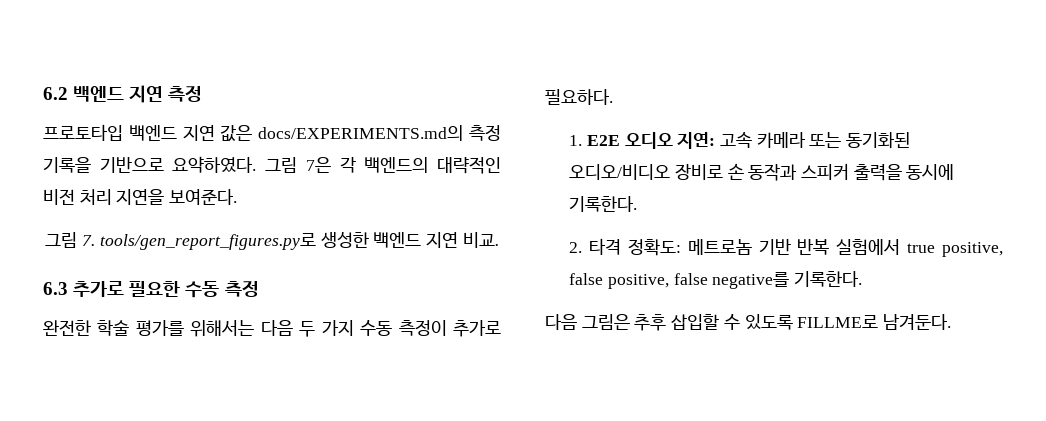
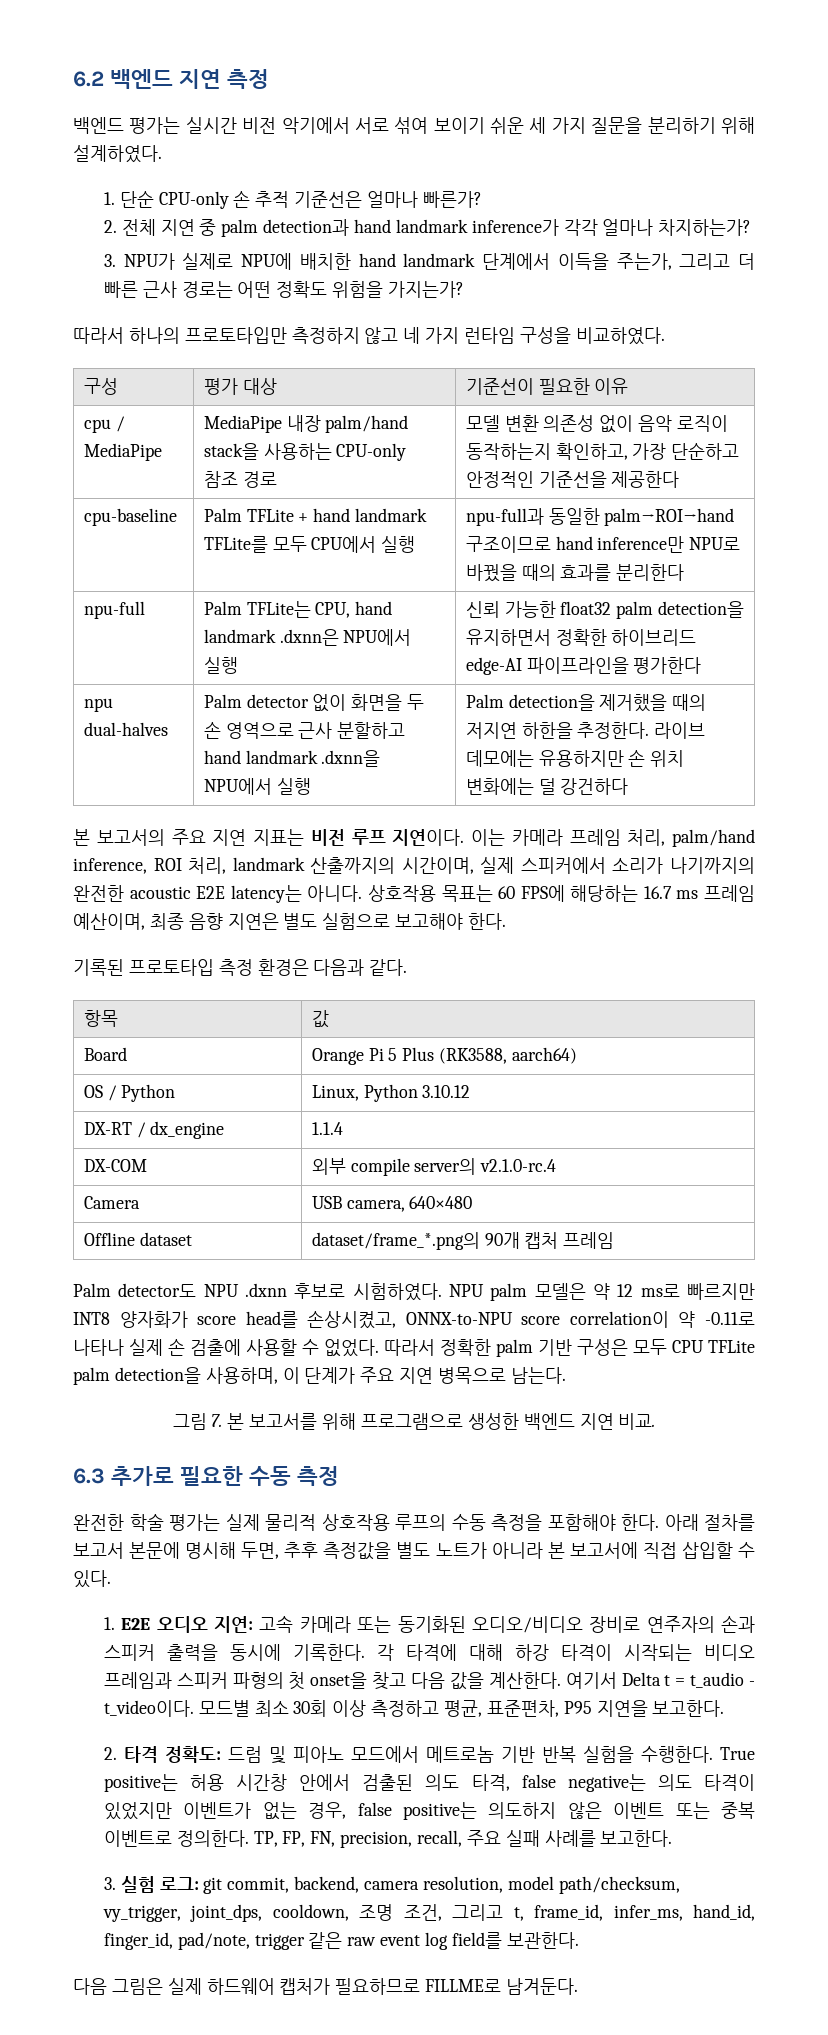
- 프로토타입 백엔드 지연 값은 docs/EXPERIMENTS.md의 측정 기록을 기반으로 요약하였다. 그림 7은 각 백엔드의 대략적인 비전 처리 지연을 보여준다.
- 그림 7. tools/gen_report_figures.py로 생성한 백엔드 지연 비교.
+ 백엔드 평가는 실시간 비전 악기에서 서로 섞여 보이기 쉬운 세 가지 질문을 분리하기 위해 설계하였다.
+ 1. 단순 CPU-only 손 추적 기준선은 얼마나 빠른가?
+ 2. 전체 지연 중 palm detection과 hand landmark inference가 각각 얼마나 차지하는가?
+ 3. NPU가 실제로 NPU에 배치한 hand landmark 단계에서 이득을 주는가, 그리고 더 빠른 근사 경로는 어떤 정확도 위험을 가지는가?
+ 따라서 하나의 프로토타입만 측정하지 않고 네 가지 런타임 구성을 비교하였다.
+ 구성 | 평가 대상 | 기준선이 필요한 이유
+ cpu / MediaPipe | MediaPipe 내장 palm/hand stack을 사용하는 CPU-only 참조 경로 | 모델 변환 의존성 없이 음악 로직이 동작하는지 확인하고, 가장 단순하고 안정적인 기준선을 제공한다
+ cpu-baseline | Palm TFLite + hand landmark TFLite를 모두 CPU에서 실행 | npu-full과 동일한 palm→ROI→hand 구조이므로 hand inference만 NPU로 바꿨을 때의 효과를 분리한다
+ npu-full | Palm TFLite는 CPU, hand landmark .dxnn은 NPU에서 실행 | 신뢰 가능한 float32 palm detection을 유지하면서 정확한 하이브리드 edge-AI 파이프라인을 평가한다
+ npu dual-halves | Palm detector 없이 화면을 두 손 영역으로 근사 분할하고 hand landmark .dxnn을 NPU에서 실행 | Palm detection을 제거했을 때의 저지연 하한을 추정한다. 라이브 데모에는 유용하지만 손 위치 변화에는 덜 강건하다
+ 본 보고서의 주요 지연 지표는 비전 루프 지연이다. 이는 카메라 프레임 처리, palm/hand inference, ROI 처리, landmark 산출까지의 시간이며, 실제 스피커에서 소리가 나기까지의 완전한 acoustic E2E latency는 아니다. 상호작용 목표는 60 FPS에 해당하는 16.7 ms 프레임 예산이며, 최종 음향 지연은 별도 실험으로 보고해야 한다.
+ 기록된 프로토타입 측정 환경은 다음과 같다.
+ 항목 | 값
+ Board | Orange Pi 5 Plus (RK3588, aarch64)
+ OS / Python | Linux, Python 3.10.12
+ DX-RT / dx_engine | 1.1.4
+ DX-COM | 외부 compile server의 v2.1.0-rc.4
+ Camera | USB camera, 640×480
+ Offline dataset | dataset/frame_*.png의 90개 캡처 프레임
+ Palm detector도 NPU .dxnn 후보로 시험하였다. NPU palm 모델은 약 12 ms로 빠르지만 INT8 양자화가 score head를 손상시켰고, ONNX-to-NPU score correlation이 약 -0.11로 나타나 실제 손 검출에 사용할 수 없었다. 따라서 정확한 palm 기반 구성은 모두 CPU TFLite palm detection을 사용하며, 이 단계가 주요 지연 병목으로 남는다.
+ 그림 7. 본 보고서를 위해 프로그램으로 생성한 백엔드 지연 비교.
- 완전한 학술 평가를 위해서는 다음 두 가지 수동 측정이 추가로 필요하다.
+ 완전한 학술 평가는 실제 물리적 상호작용 루프의 수동 측정을 포함해야 한다. 아래 절차를 보고서 본문에 명시해 두면, 추후 측정값을 별도 노트가 아니라 본 보고서에 직접 삽입할 수 있다.
- 1. E2E 오디오 지연: 고속 카메라 또는 동기화된 오디오/비디오 장비로 손 동작과 스피커 출력을 동시에 기록한다.
- 2. 타격 정확도: 메트로놈 기반 반복 실험에서 true positive, false positive, false negative를 기록한다.
- 다음 그림은 추후 삽입할 수 있도록 FILLME로 남겨둔다.
+ 1. E2E 오디오 지연: 고속 카메라 또는 동기화된 오디오/비디오 장비로 연주자의 손과 스피커 출력을 동시에 기록한다. 각 타격에 대해 하강 타격이 시작되는 비디오 프레임과 스피커 파형의 첫 onset을 찾고 다음 값을 계산한다. 여기서 Delta t = t_audio - t_video이다. 모드별 최소 30회 이상 측정하고 평균, 표준편차, P95 지연을 보고한다.
+ 2. 타격 정확도: 드럼 및 피아노 모드에서 메트로놈 기반 반복 실험을 수행한다. True positive는 허용 시간창 안에서 검출된 의도 타격, false negative는 의도 타격이 있었지만 이벤트가 없는 경우, false positive는 의도하지 않은 이벤트 또는 중복 이벤트로 정의한다. TP, FP, FN, precision, recall, 주요 실패 사례를 보고한다.
+ 3. 실험 로그: git commit, backend, camera resolution, model path/checksum, vy_trigger, joint_dps, cooldown, 조명 조건, 그리고 t, frame_id, infer_ms, hand_id, finger_id, pad/note, trigger 같은 raw event log field를 보관한다.
+ 다음 그림은 실제 하드웨어 캡처가 필요하므로 FILLME로 남겨둔다.

